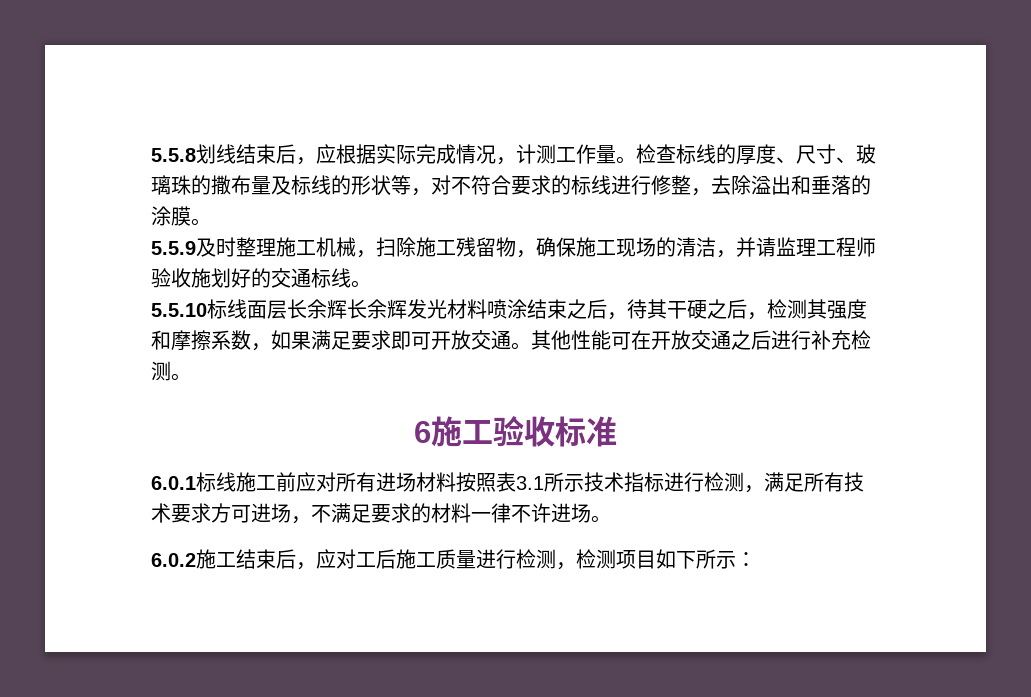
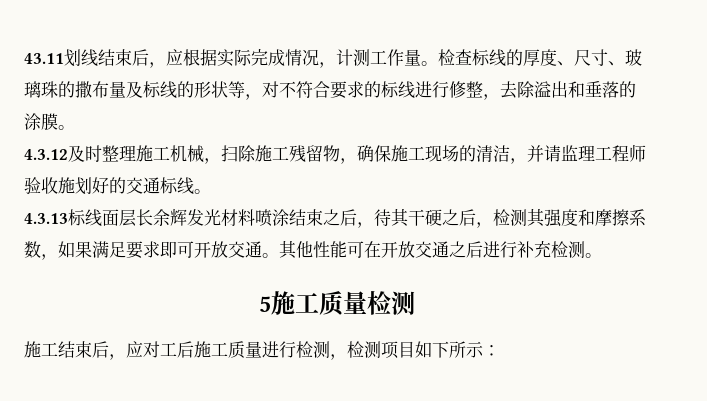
- 5.5.8划线结束后，应根据实际完成情况，计测工作量。
+ 43.11划线结束后，应根据实际完成情况，计测工作量。
- 5.5.9及时整理施工机械，扫除施工残留物，确保施工现场的清洁，并请监理工程师验收施划好的交通标线。
+ 4.3.12及时整理施工机械，扫除施工残留物，确保施工现场的清洁，并请监理工程师验收施划好的交通标线。
- 5.5.10标线面层长余辉长余辉发光材料喷涂结束之后，待其干硬之后，检测其强度和摩擦系数，如果满足要求即可开放交通。
+ 4.3.13标线面层长余辉发光材料喷涂结束之后，待其干硬之后，检测其强度和摩擦系数，如果满足要求即可开放交通。
- 6施工验收标准
- 6.0.1标线施工前应对所有进场材料按照表3.1所示技术指标进行检测，满足所有技术要求方可进场，不满足要求的材料一律不许进场。
- 6.0.2施工结束后，应对工后施工质量进行检测，检测项目如下所示：
+ 5施工质量检测
+ 施工结束后，应对工后施工质量进行检测，检测项目如下所示：

